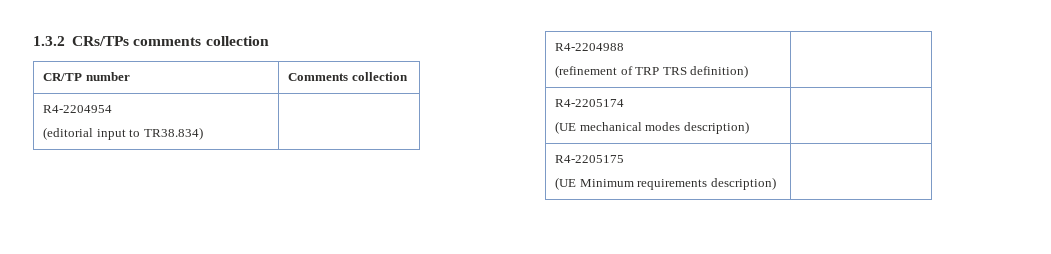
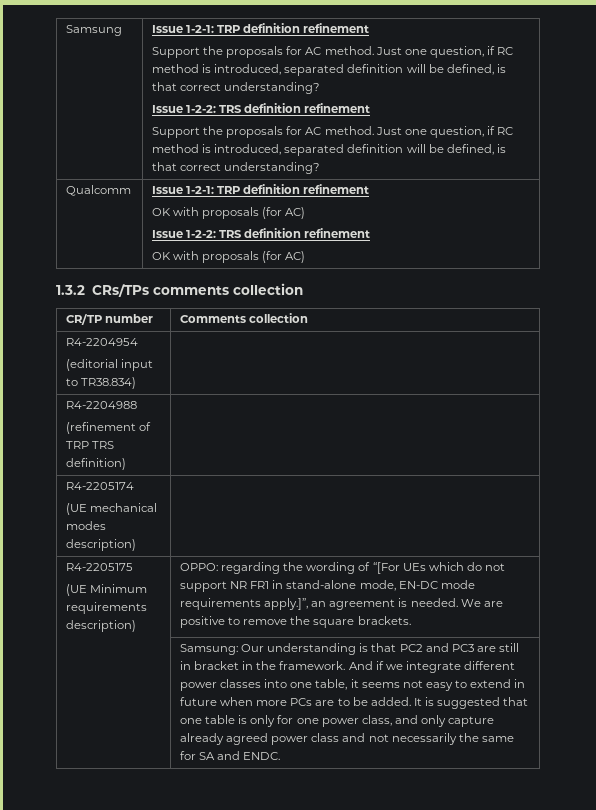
+ Samsung | Issue 1-2-1: TRP definition refinement
+ Support the proposals for AC method. Just one question, if RC method is introduced, separated definition will be defined, is that correct understanding?
+ Issue 1-2-2: TRS definition refinement
+ Support the proposals for AC method. Just one question, if RC method is introduced, separated definition will be defined, is that correct understanding?
+ Qualcomm | Issue 1-2-1: TRP definition refinement
+ OK with proposals (for AC)
+ Issue 1-2-2: TRS definition refinement
+ OK with proposals (for AC)
  R4-2205175
- (UE Minimum requirements description) |
+ (UE Minimum requirements description) | OPPO: regarding the wording of “[For UEs which do not support NR FR1 in stand-alone mode, EN-DC mode requirements apply.]”, an agreement is needed. We are positive to remove the square brackets.
+ | Samsung: Our understanding is that PC2 and PC3 are still in bracket in the framework. And if we integrate different power classes into one table, it seems not easy to extend in future when more PCs are to be added. It is suggested that one table is only for one power class, and only capture already agreed power class and not necessarily the same for SA and ENDC.

